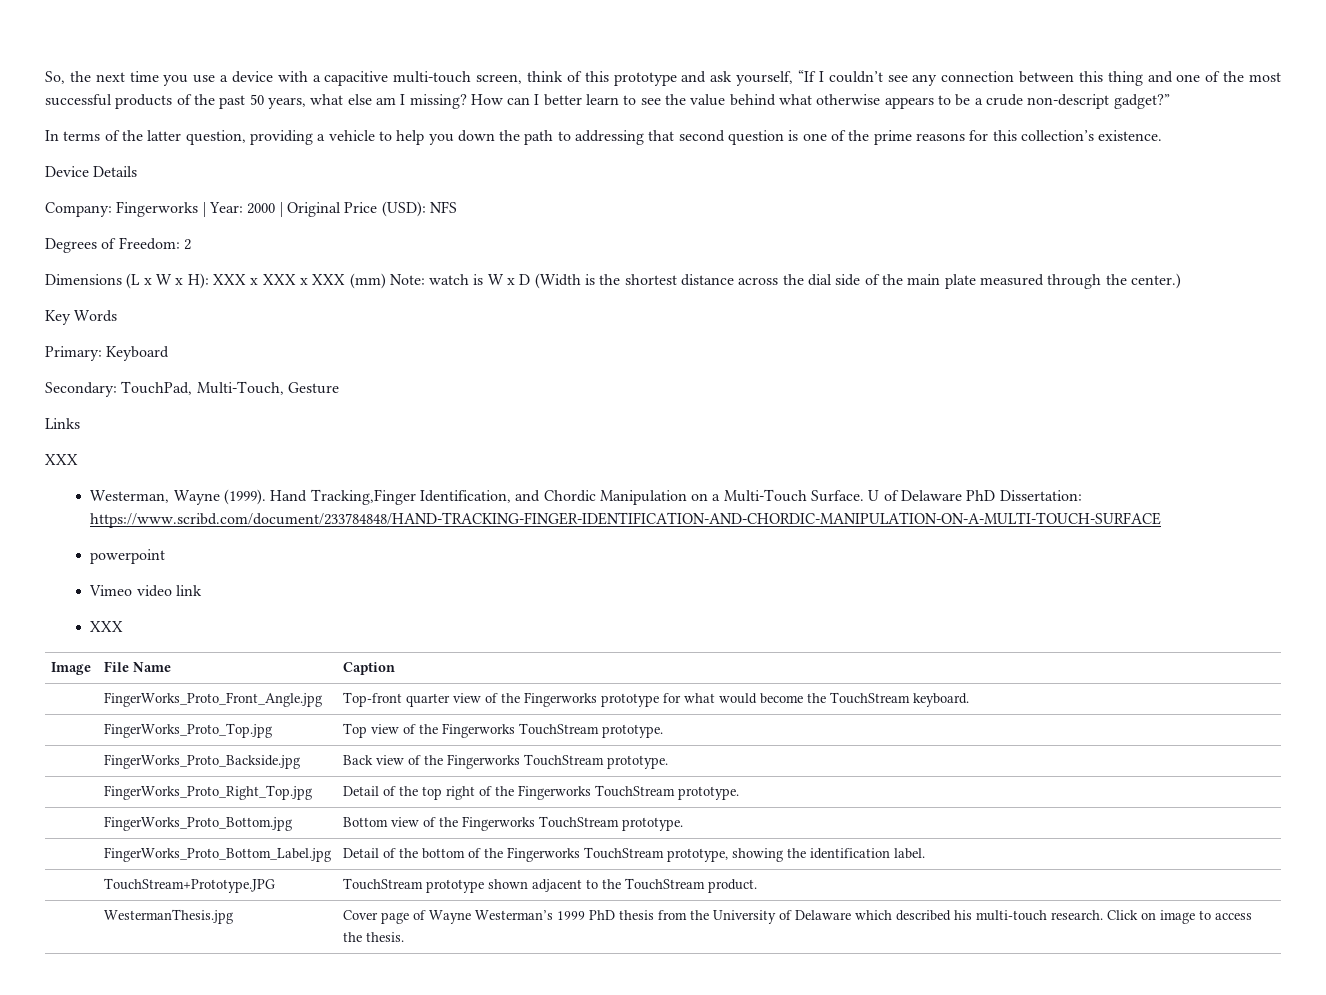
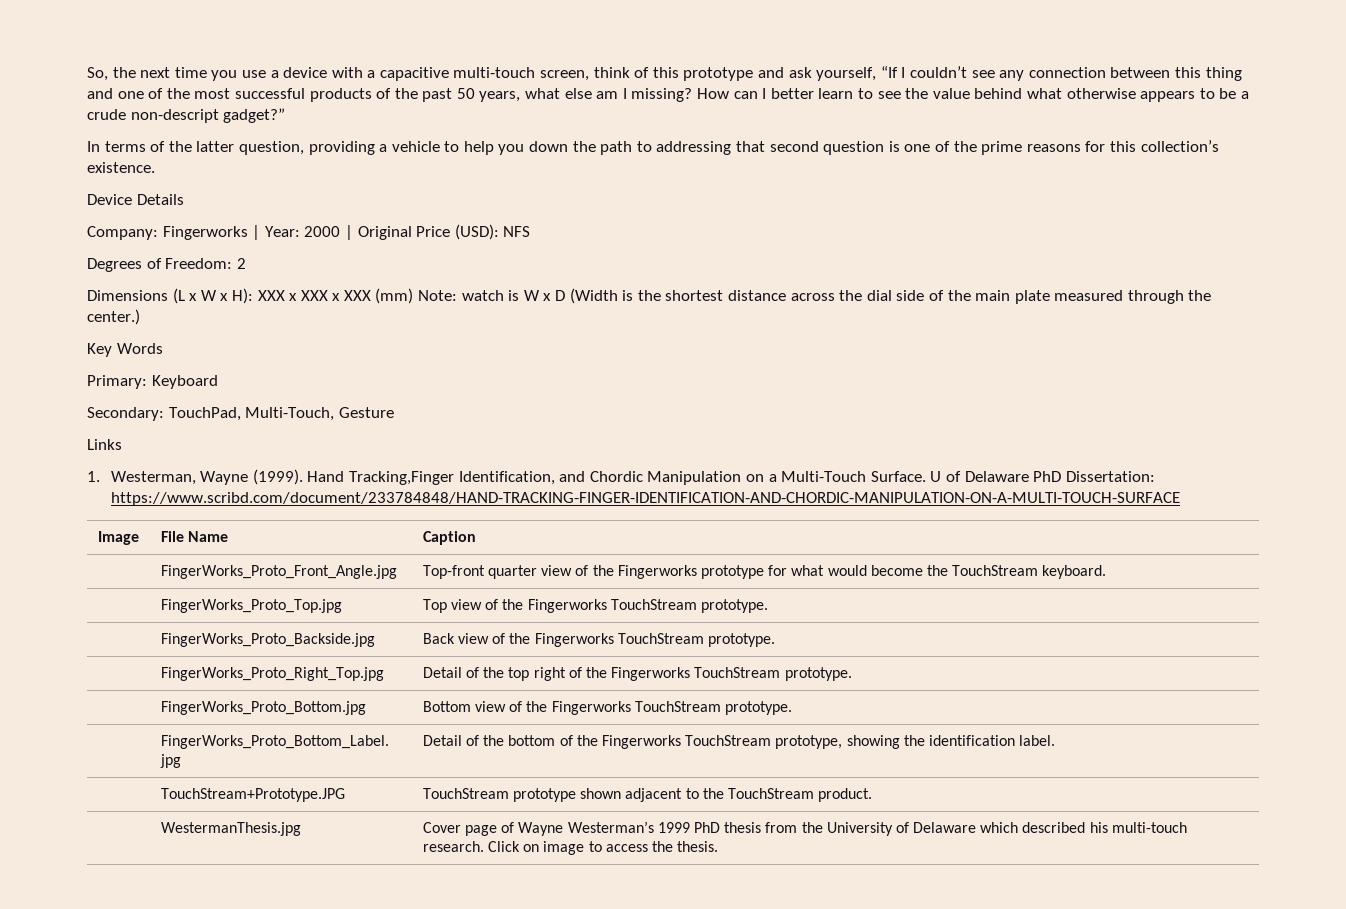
  Links
- XXX
- Westerman, Wayne (1999).
+ 1. Westerman, Wayne (1999).
- powerpoint
- Vimeo video link
- XXX

